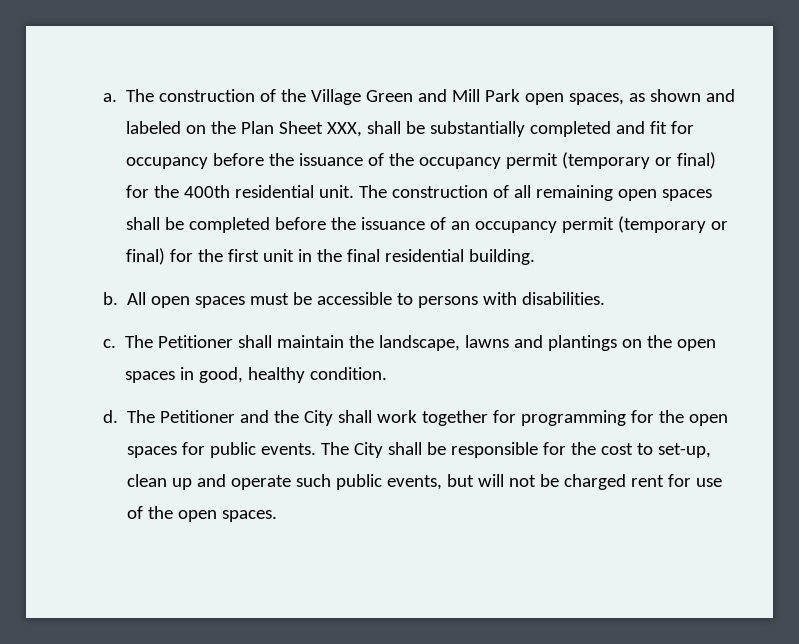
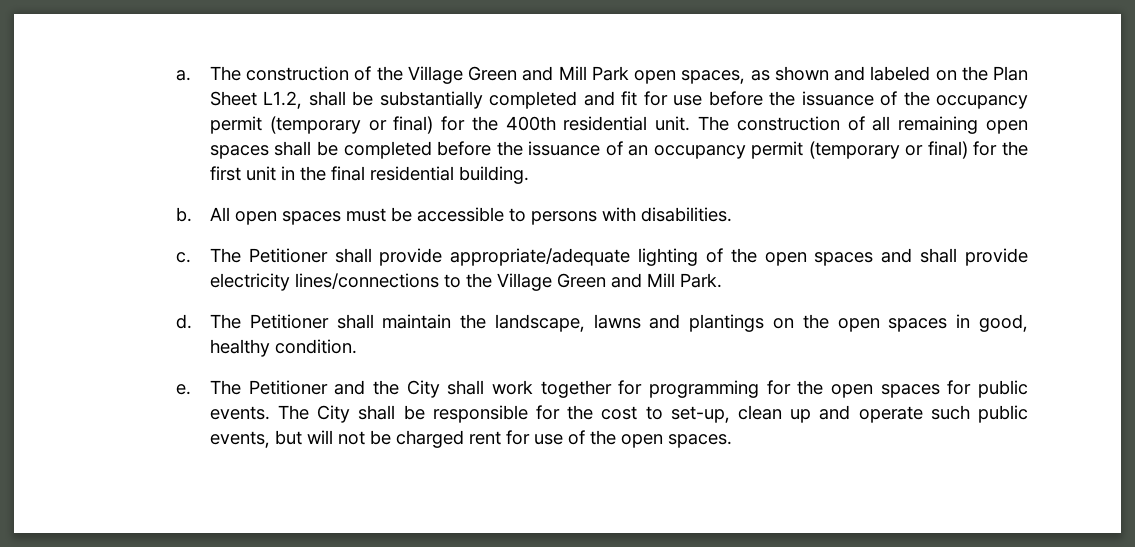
- The construction of the Village Green and Mill Park open spaces, as shown and labeled on the Plan Sheet XXX, shall be substantially completed and fit for occupancy before the issuance of the occupancy permit (temporary or final) for the 400th residential unit.
+ The construction of the Village Green and Mill Park open spaces, as shown and labeled on the Plan Sheet L1.2, shall be substantially completed and fit for use before the issuance of the occupancy permit (temporary or final) for the 400th residential unit.
- The Petitioner shall maintain the landscape, lawns and plantings on the open spaces in good, healthy condition.
+ The Petitioner shall provide appropriate/adequate lighting of the open spaces and shall provide electricity lines/connections to the Village Green and Mill Park.
+ d. The Petitioner shall maintain the landscape, lawns and plantings on the open spaces in good, healthy condition.
- d.
+ e.

